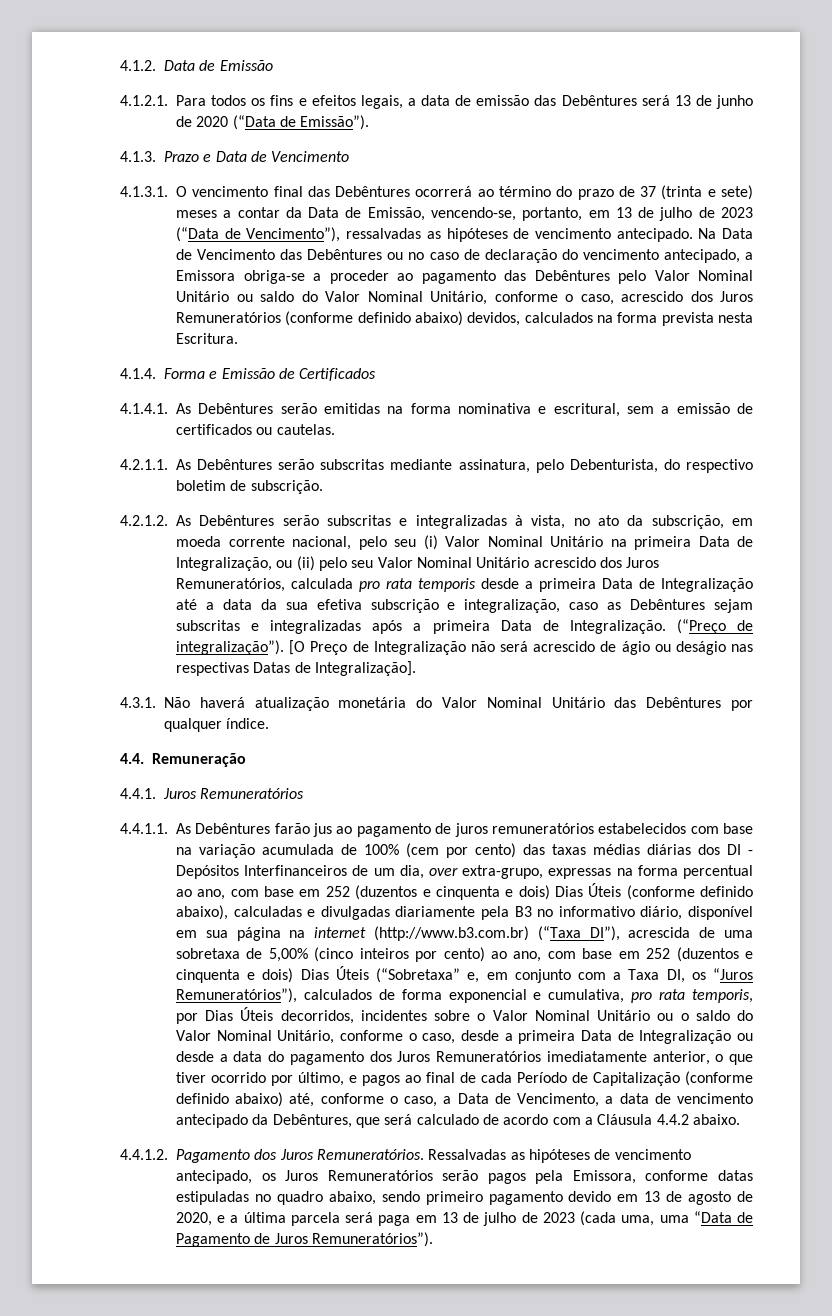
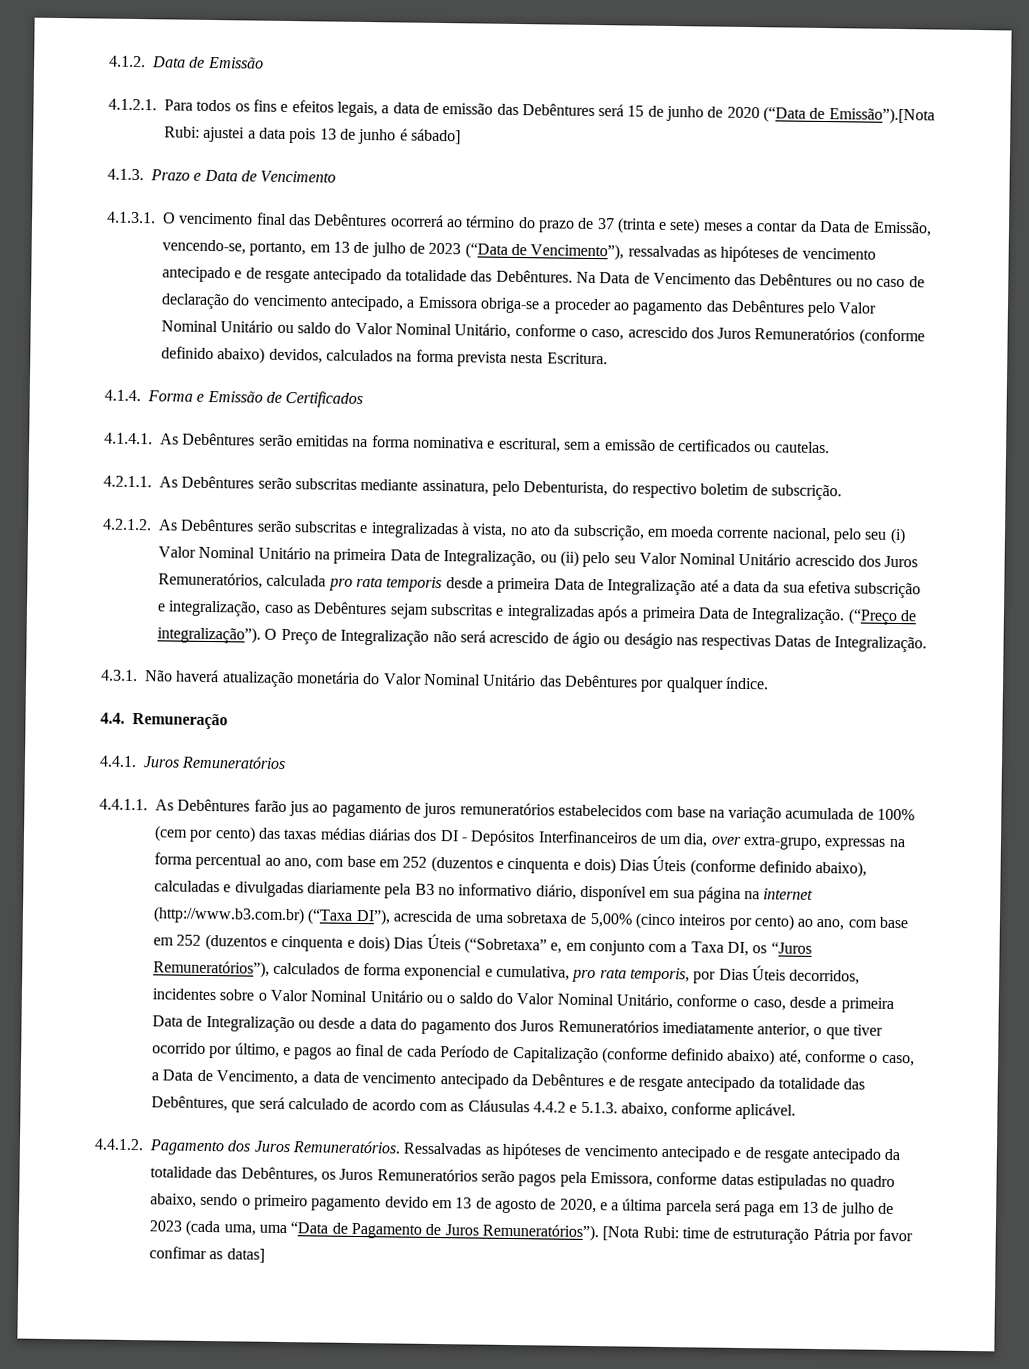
- 4.1.2.1. Para todos os fins e efeitos legais, a data de emissão das Debêntures será 13 de junho de 2020 (“Data de Emissão”).
+ 4.1.2.1. Para todos os fins e efeitos legais, a data de emissão das Debêntures será 15 de junho de 2020 (“Data de Emissão”).[Nota Rubi: ajustei a data pois 13 de junho é sábado]
- 4.1.3.1. O vencimento final das Debêntures ocorrerá ao término do prazo de 37 (trinta e sete) meses a contar da Data de Emissão, vencendo-se, portanto, em 13 de julho de 2023 (“Data de Vencimento”), ressalvadas as hipóteses de vencimento antecipado.
+ 4.1.3.1. O vencimento final das Debêntures ocorrerá ao término do prazo de 37 (trinta e sete) meses a contar da Data de Emissão, vencendo-se, portanto, em 13 de julho de 2023 (“Data de Vencimento”), ressalvadas as hipóteses de vencimento antecipado e de resgate antecipado da totalidade das Debêntures.
- [O Preço de Integralização não será acrescido de ágio ou deságio nas respectivas Datas de Integralização].
+ O Preço de Integralização não será acrescido de ágio ou deságio nas respectivas Datas de Integralização.
- 4.4.1.1. As Debêntures farão jus ao pagamento de juros remuneratórios estabelecidos com base na variação acumulada de 100% (cem por cento) das taxas médias diárias dos DI - Depósitos Interfinanceiros de um dia, over extra-grupo, expressas na forma percentual ao ano, com base em 252 (duzentos e cinquenta e dois) Dias Úteis (conforme definido abaixo), calculadas e divulgadas diariamente pela B3 no informativo diário, disponível em sua página na internet (http://www.b3.com.br) (“Taxa DI”), acrescida de uma sobretaxa de 5,00% (cinco inteiros por cento) ao ano, com base em 252 (duzentos e cinquenta e dois) Dias Úteis (“Sobretaxa” e, em conjunto com a Taxa DI, os “Juros Remuneratórios”), calculados de forma exponencial e cumulativa, pro rata temporis, por Dias Úteis decorridos, incidentes sobre o Valor Nominal Unitário ou o saldo do Valor Nominal Unitário, conforme o caso, desde a primeira Data de Integralização ou desde a data do pagamento dos Juros Remuneratórios imediatamente anterior, o que tiver ocorrido por último, e pagos ao final de cada Período de Capitalização (conforme definido abaixo) até, conforme o caso, a Data de Vencimento, a data de vencimento antecipado da Debêntures, que será calculado de acordo com a Cláusula 4.4.2 abaixo.
+ 4.4.1.1. As Debêntures farão jus ao pagamento de juros remuneratórios estabelecidos com base na variação acumulada de 100% (cem por cento) das taxas médias diárias dos DI - Depósitos Interfinanceiros de um dia, over extra-grupo, expressas na forma percentual ao ano, com base em 252 (duzentos e cinquenta e dois) Dias Úteis (conforme definido abaixo), calculadas e divulgadas diariamente pela B3 no informativo diário, disponível em sua página na internet (http://www.b3.com.br) (“Taxa DI”), acrescida de uma sobretaxa de 5,00% (cinco inteiros por cento) ao ano, com base em 252 (duzentos e cinquenta e dois) Dias Úteis (“Sobretaxa” e, em conjunto com a Taxa DI, os “Juros Remuneratórios”), calculados de forma exponencial e cumulativa, pro rata temporis, por Dias Úteis decorridos, incidentes sobre o Valor Nominal Unitário ou o saldo do Valor Nominal Unitário, conforme o caso, desde a primeira Data de Integralização ou desde a data do pagamento dos Juros Remuneratórios imediatamente anterior, o que tiver ocorrido por último, e pagos ao final de cada Período de Capitalização (conforme definido abaixo) até, conforme o caso, a Data de Vencimento, a data de vencimento antecipado da Debêntures e de resgate antecipado da totalidade das Debêntures, que será calculado de acordo com as Cláusulas 4.4.2 e 5.1.3. abaixo, conforme aplicável.
- Ressalvadas as hipóteses de vencimento antecipado, os Juros Remuneratórios serão pagos pela Emissora, conforme datas estipuladas no quadro abaixo, sendo primeiro pagamento devido em 13 de agosto de 2020, e a última parcela será paga em 13 de julho de 2023 (cada uma, uma “Data de Pagamento de Juros Remuneratórios”).
+ Ressalvadas as hipóteses de vencimento antecipado e de resgate antecipado da totalidade das Debêntures, os Juros Remuneratórios serão pagos pela Emissora, conforme datas estipuladas no quadro abaixo, sendo o primeiro pagamento devido em 13 de agosto de 2020, e a última parcela será paga em 13 de julho de 2023 (cada uma, uma “Data de Pagamento de Juros Remuneratórios”).
+ [Nota Rubi: time de estruturação Pátria por favor confimar as datas]

